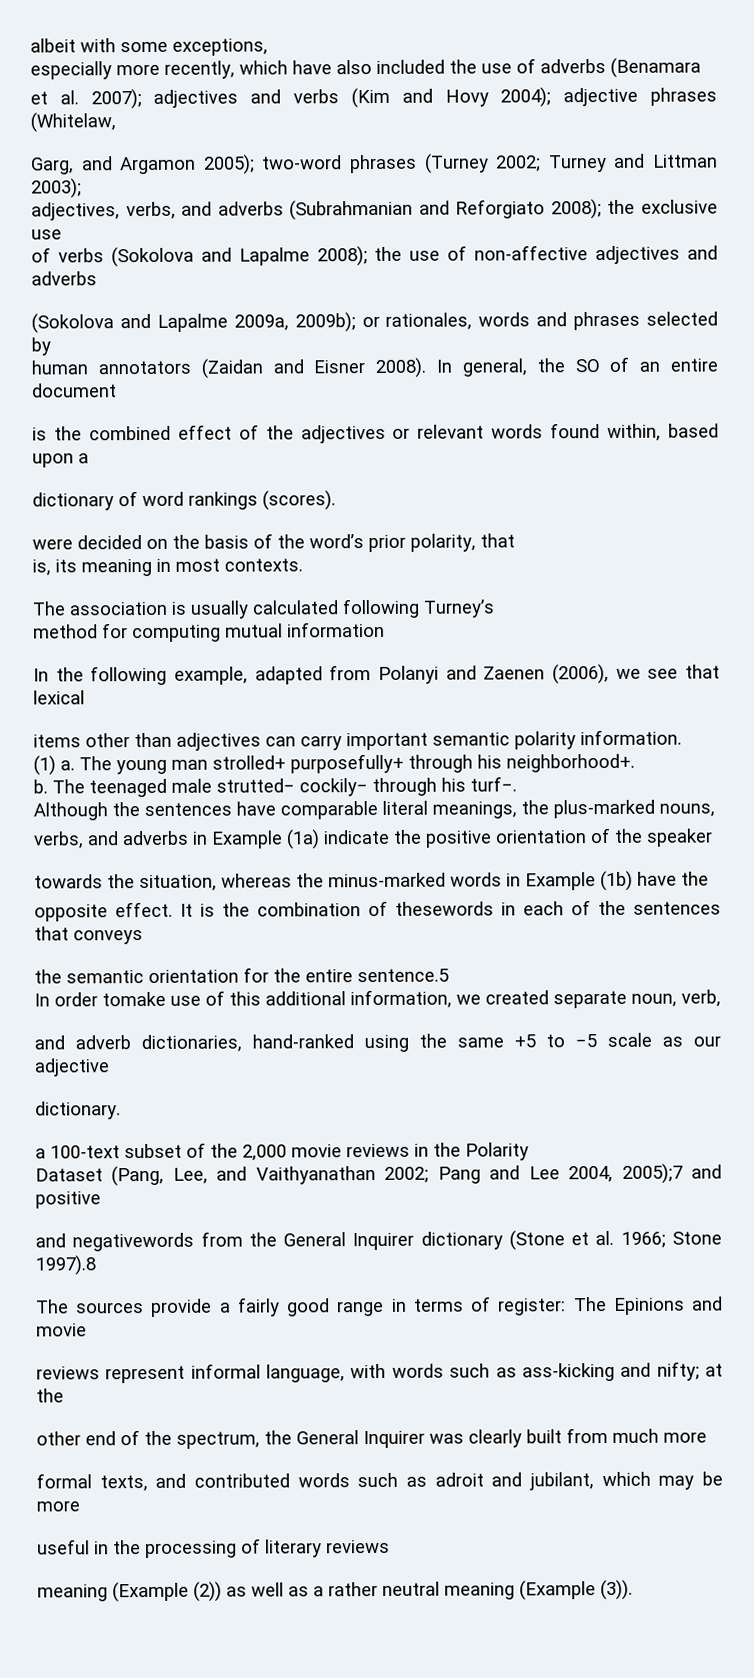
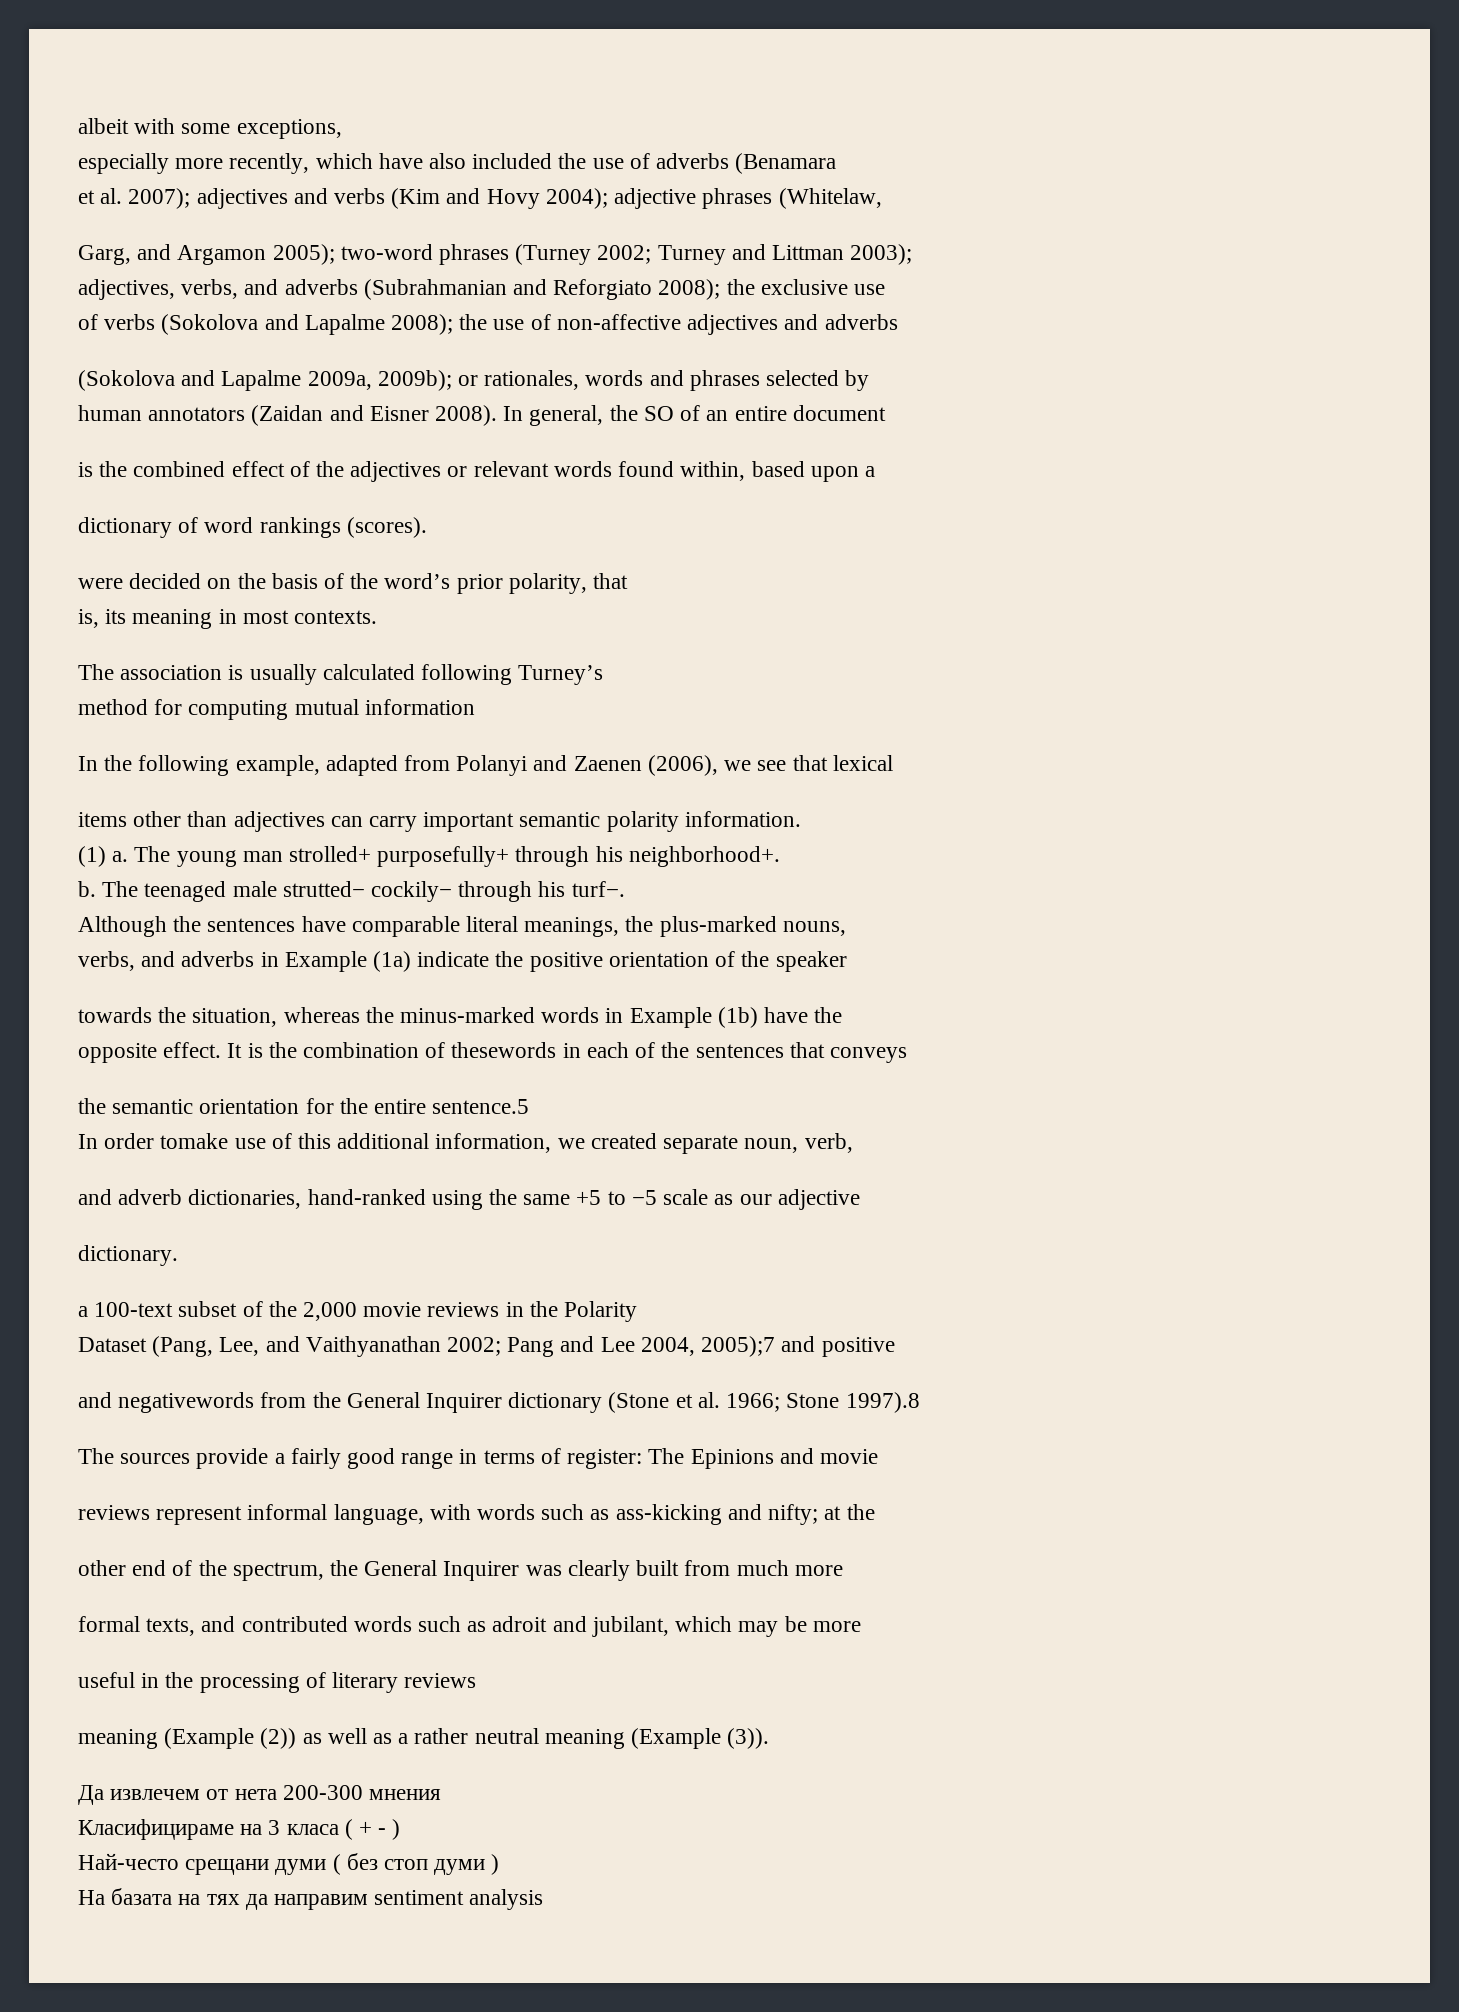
+ Да извлечем от нета 200-300 мнения
+ Класифицираме на 3 класа ( + - )
+ Най-често срещани думи ( без стоп думи )
+ На базата на тях да направим sentiment analysis

